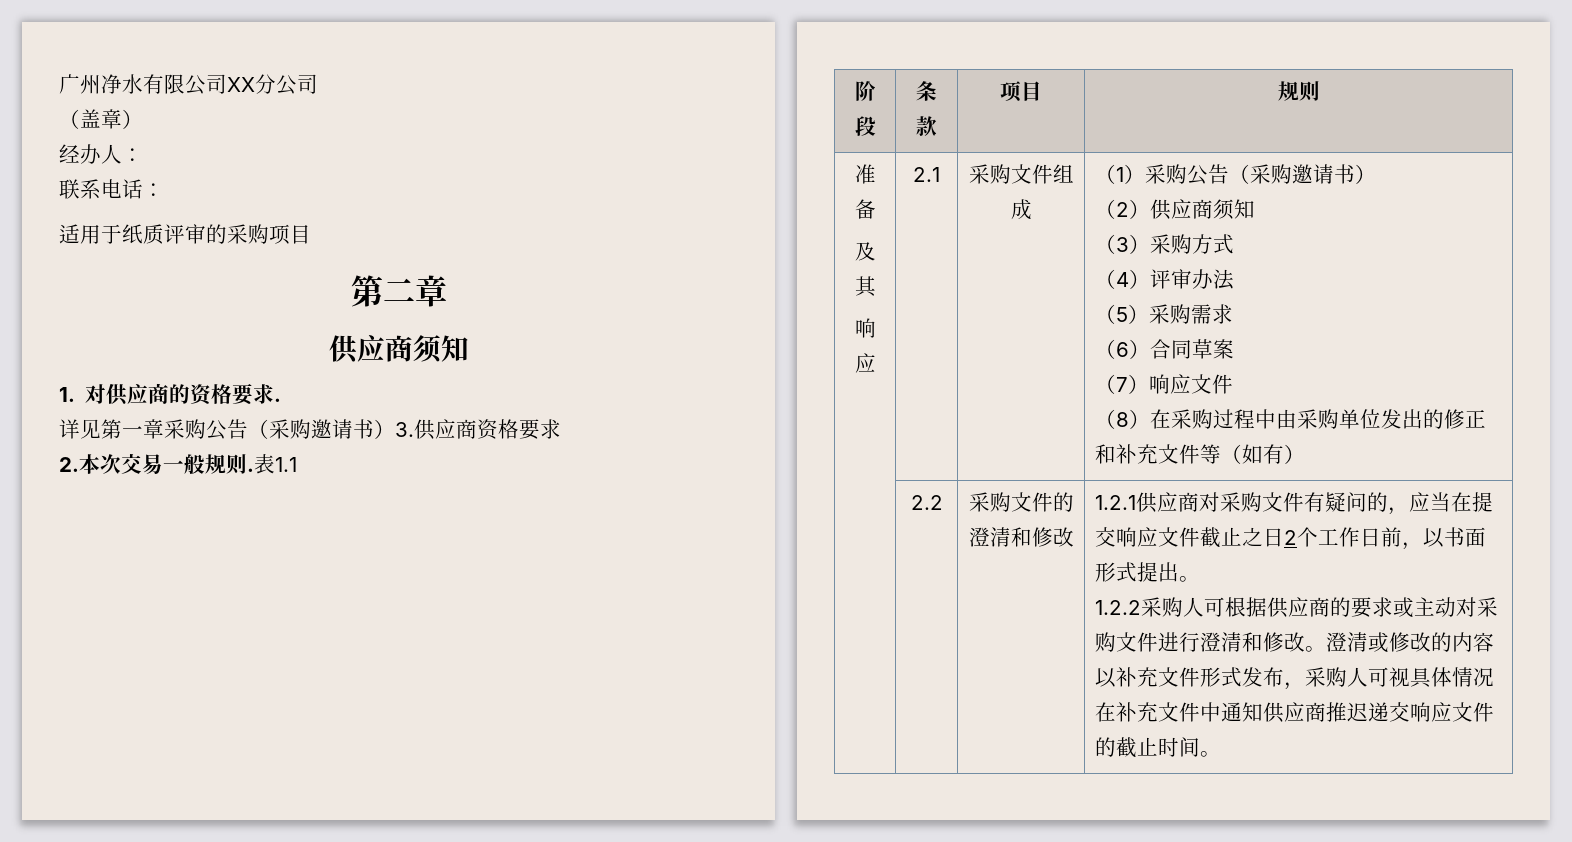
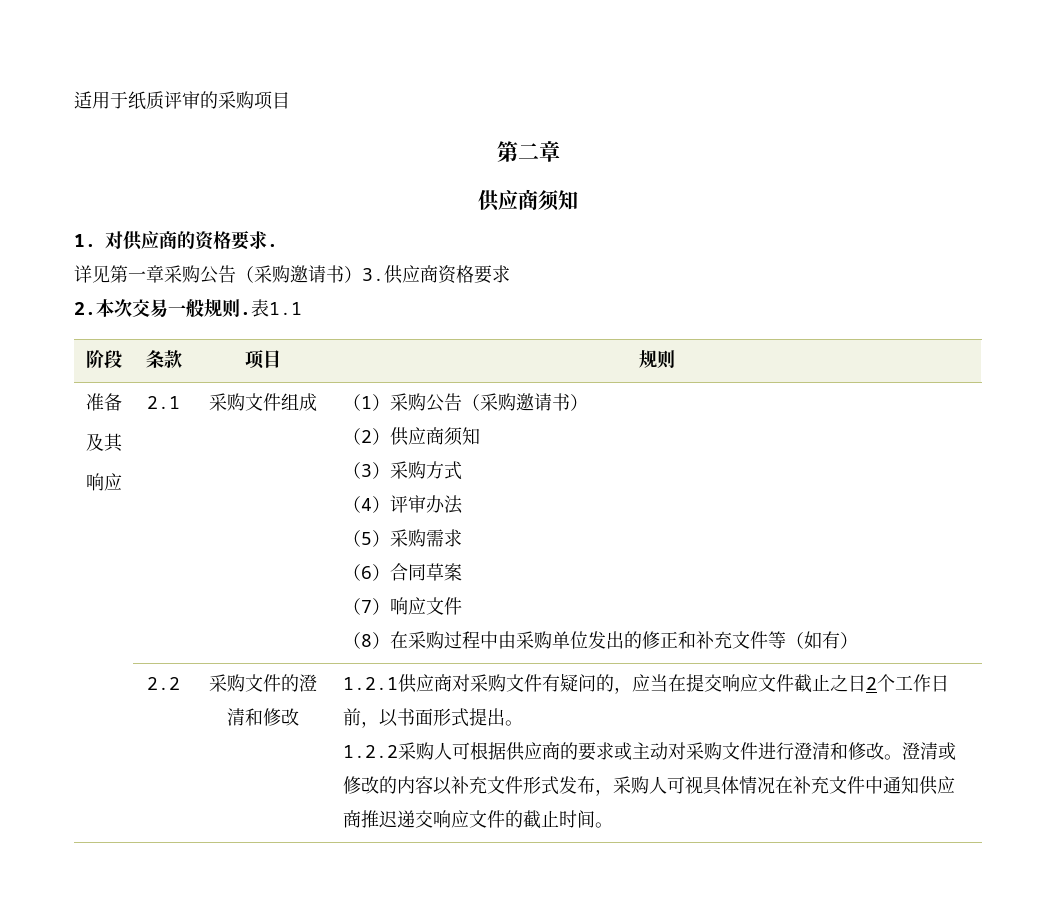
- 广州净水有限公司XX分公司
- （盖章）
- 经办人：
- 联系电话：

